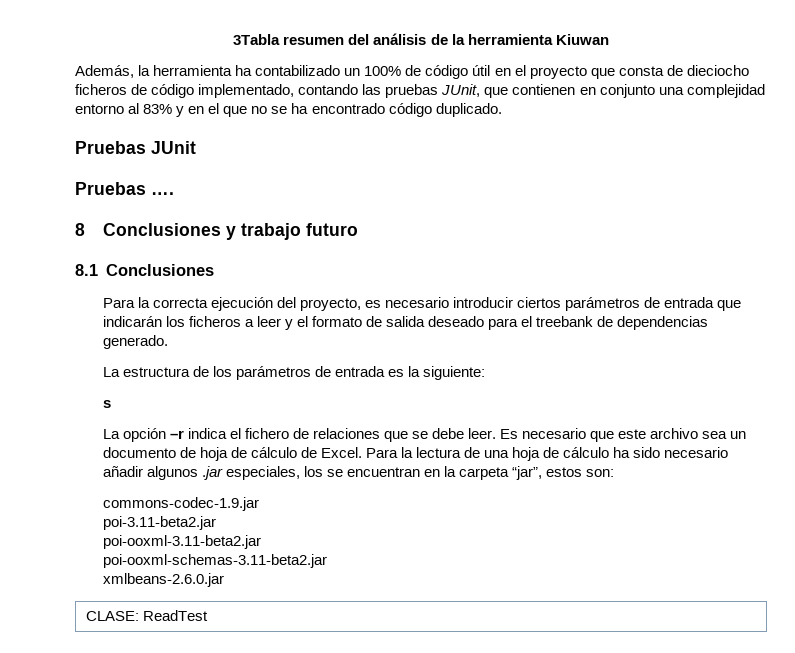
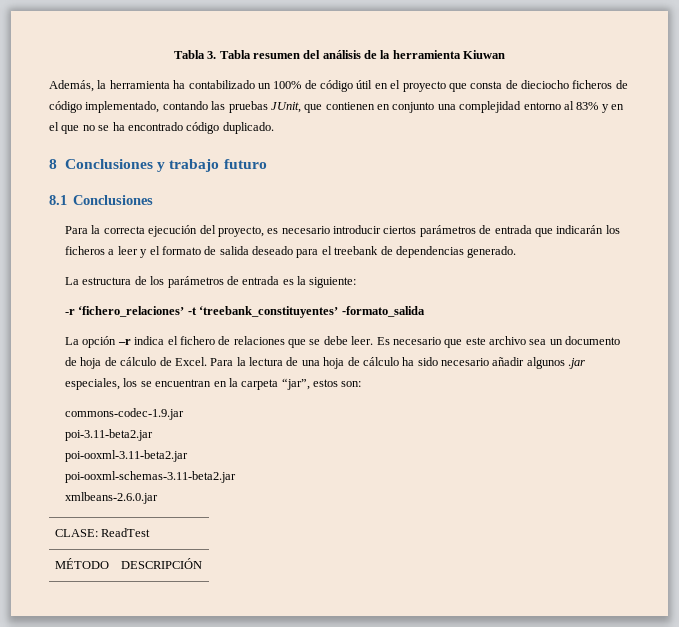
- 3Tabla resumen del análisis de la herramienta Kiuwan
+ Tabla 3. Tabla resumen del análisis de la herramienta Kiuwan
- Pruebas JUnit
- Pruebas ….
- s
+ -r ‘fichero_relaciones’ -t ‘treebank_constituyentes’ -formato_salida
+ MÉTODO | DESCRIPCIÓN

